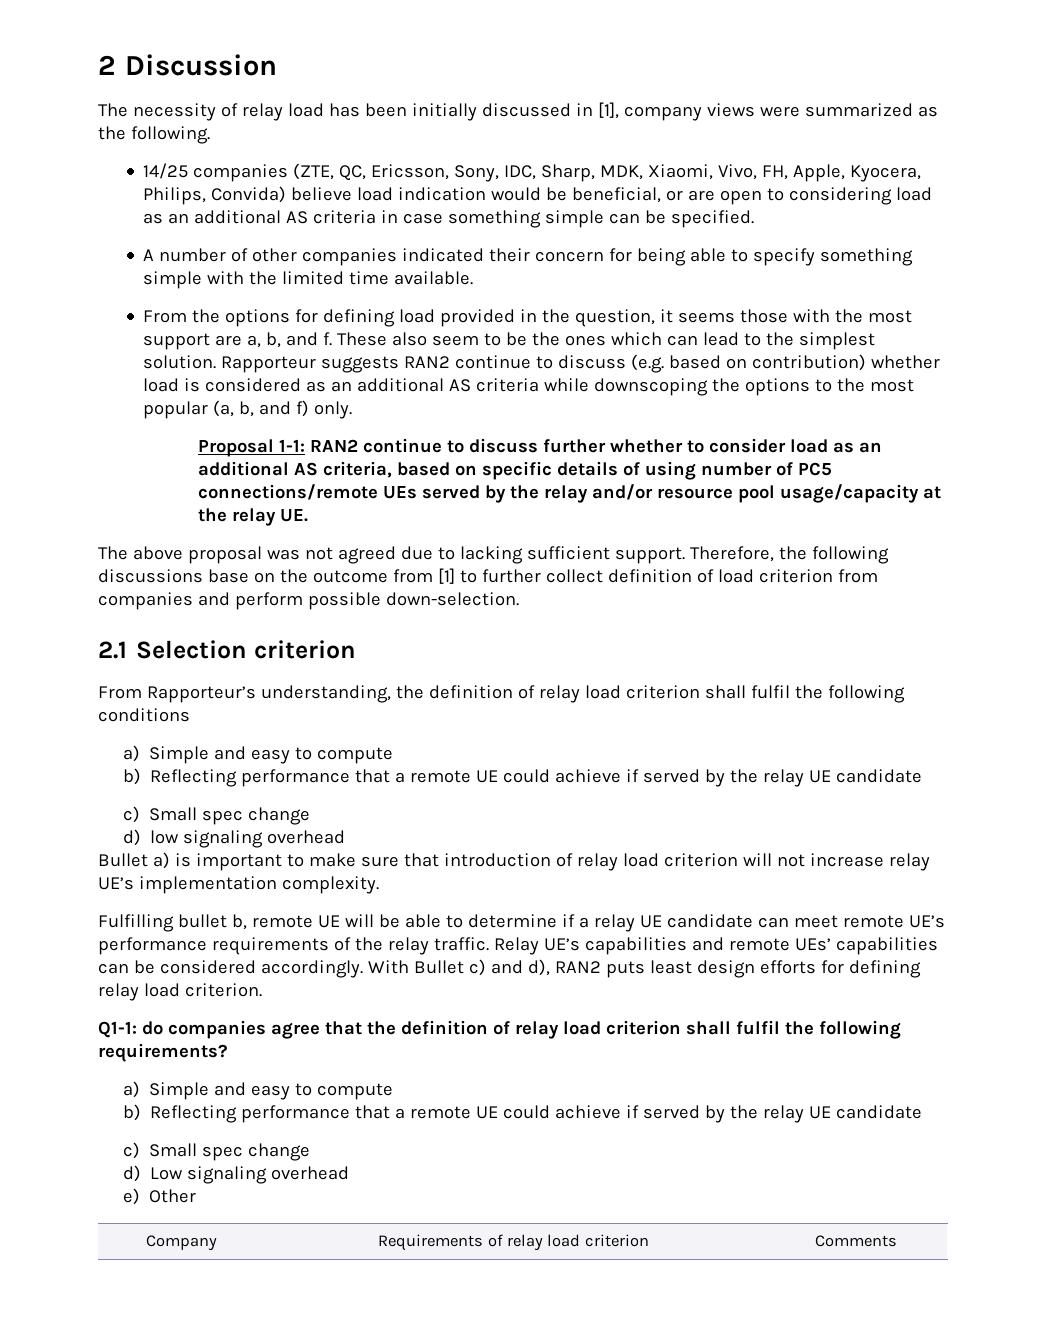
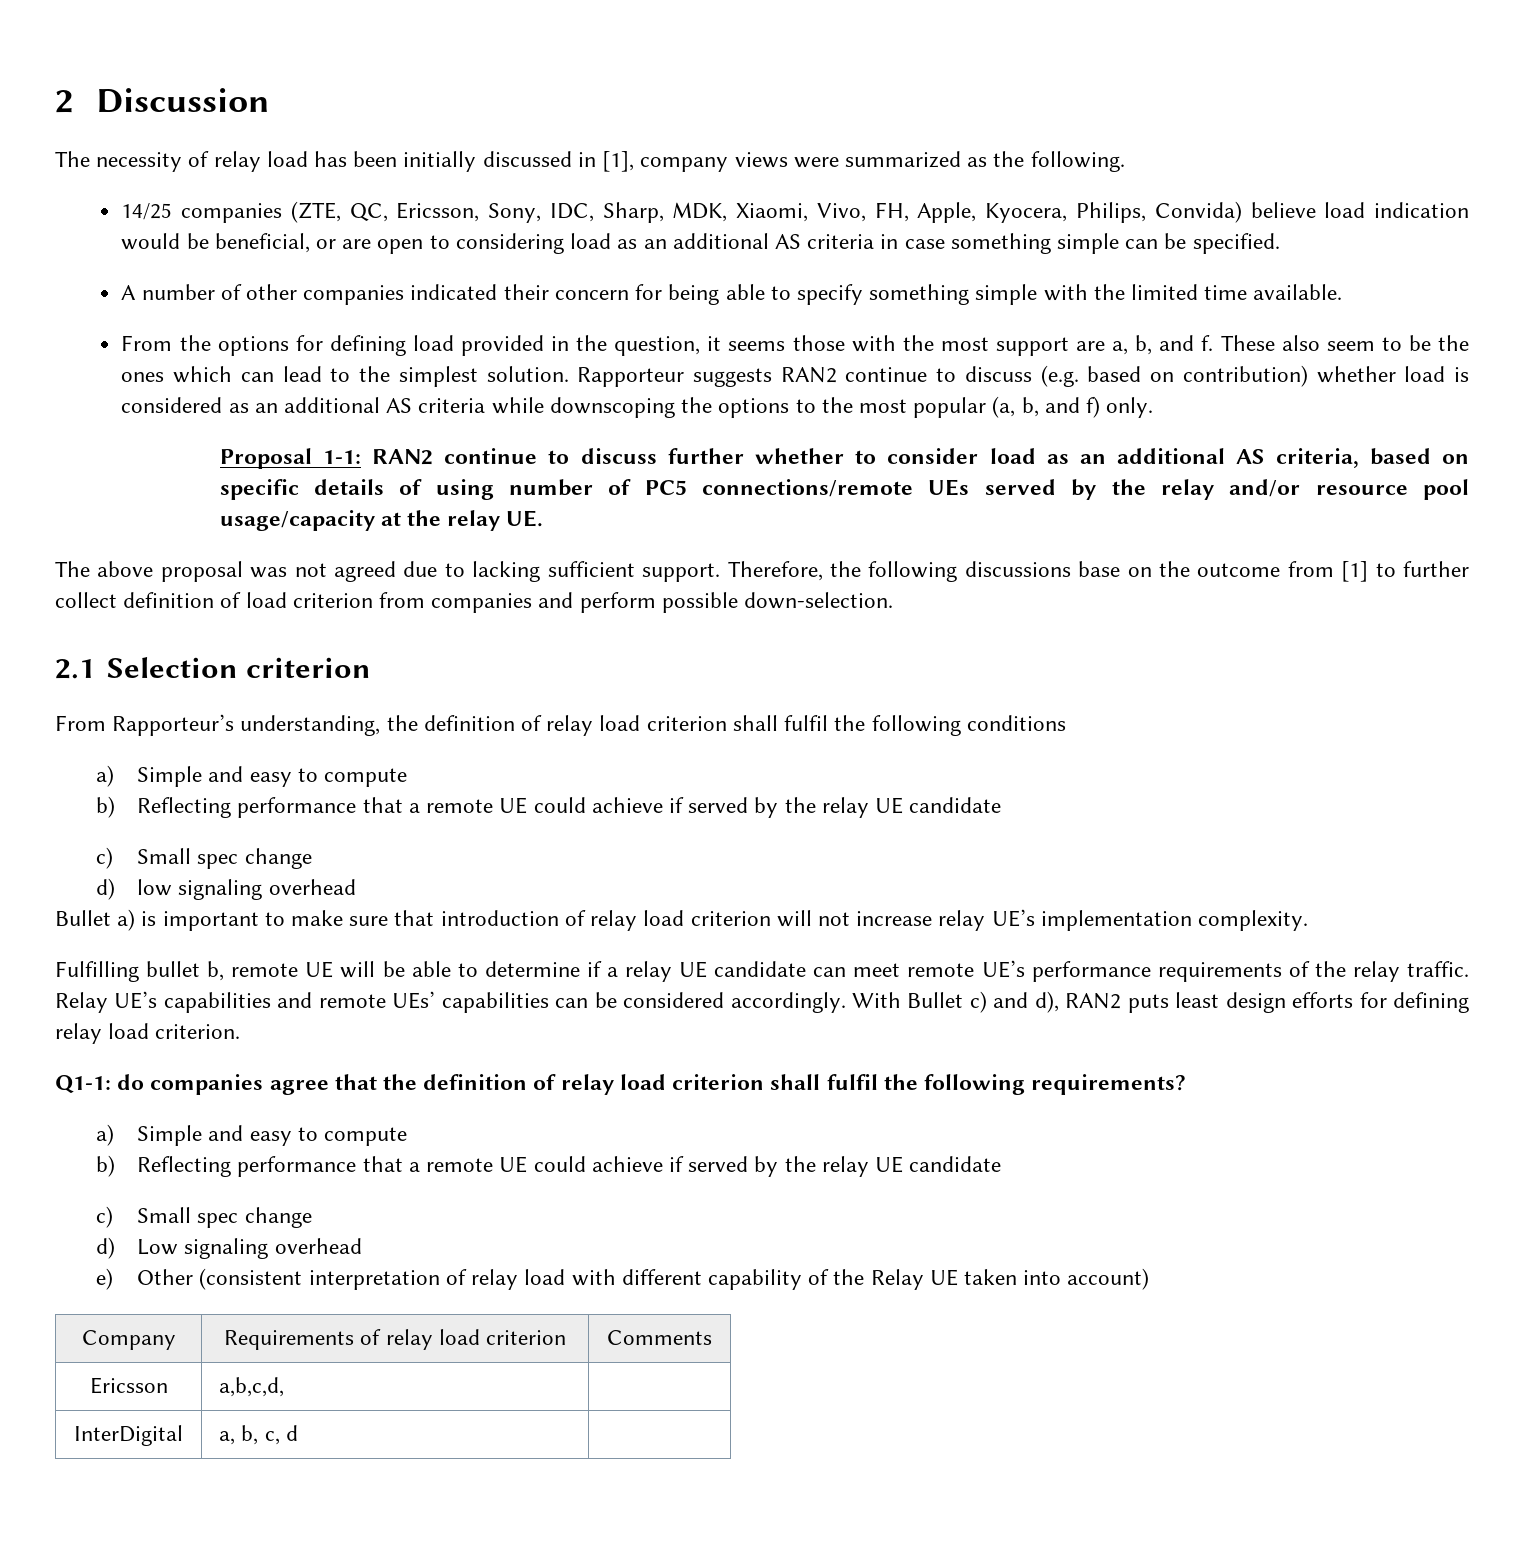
- e) Other
+ e) Other (consistent interpretation of relay load with different capability of the Relay UE taken into account)
+ Ericsson | a,b,c,d, |
+ InterDigital | a, b, c, d |

